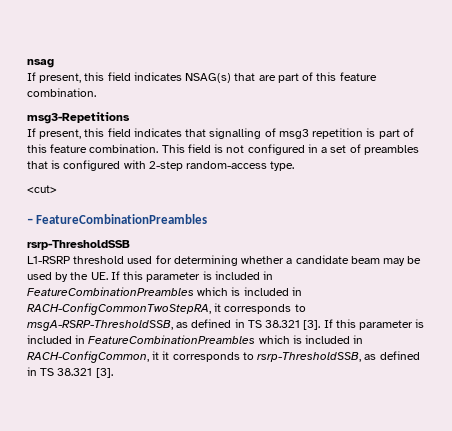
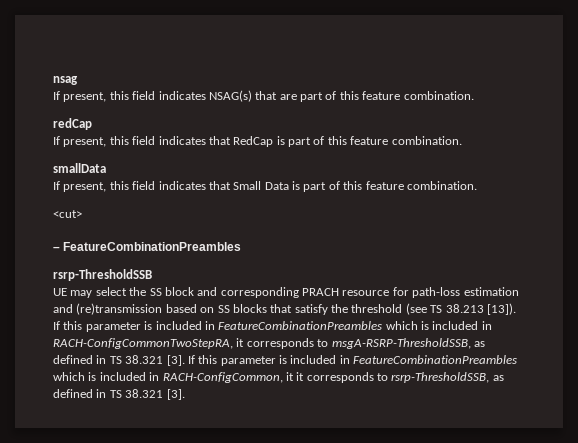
- msg3-Repetitions
- If present, this field indicates that signalling of msg3 repetition is part of this feature combination. This field is not configured in a set of preambles that is configured with 2-step random-access type.
+ redCap
+ If present, this field indicates that RedCap is part of this feature combination.
+ smallData
+ If present, this field indicates that Small Data is part of this feature combination.
  <cut>
  – FeatureCombinationPreambles
  rsrp-ThresholdSSB
- L1-RSRP threshold used for determining whether a candidate beam may be used by the UE. If this parameter is included in FeatureCombinationPreambles which is included in RACH-ConfigCommonTwoStepRA, it corresponds to msgA-RSRP-ThresholdSSB, as defined in TS 38.321 [3].
+ UE may select the SS block and corresponding PRACH resource for path-loss estimation and (re)transmission based on SS blocks that satisfy the threshold (see TS 38.213 [13]). If this parameter is included in FeatureCombinationPreambles which is included in RACH-ConfigCommonTwoStepRA, it corresponds to msgA-RSRP-ThresholdSSB, as defined in TS 38.321 [3].

